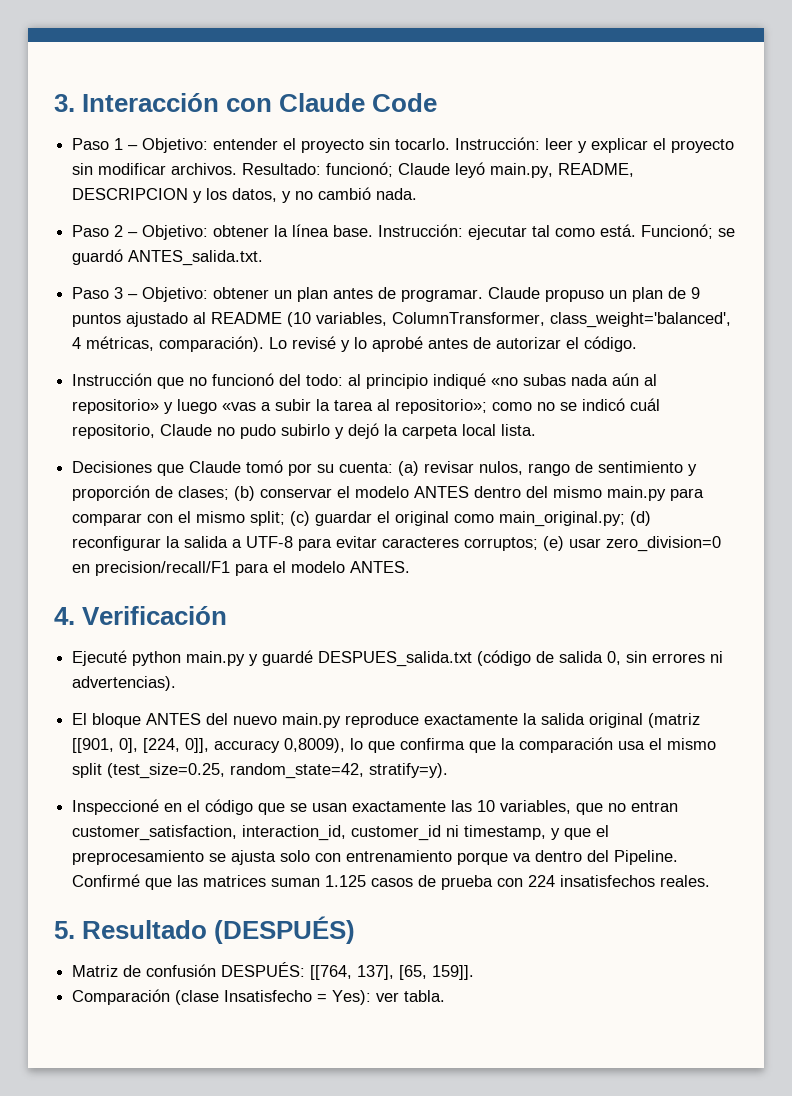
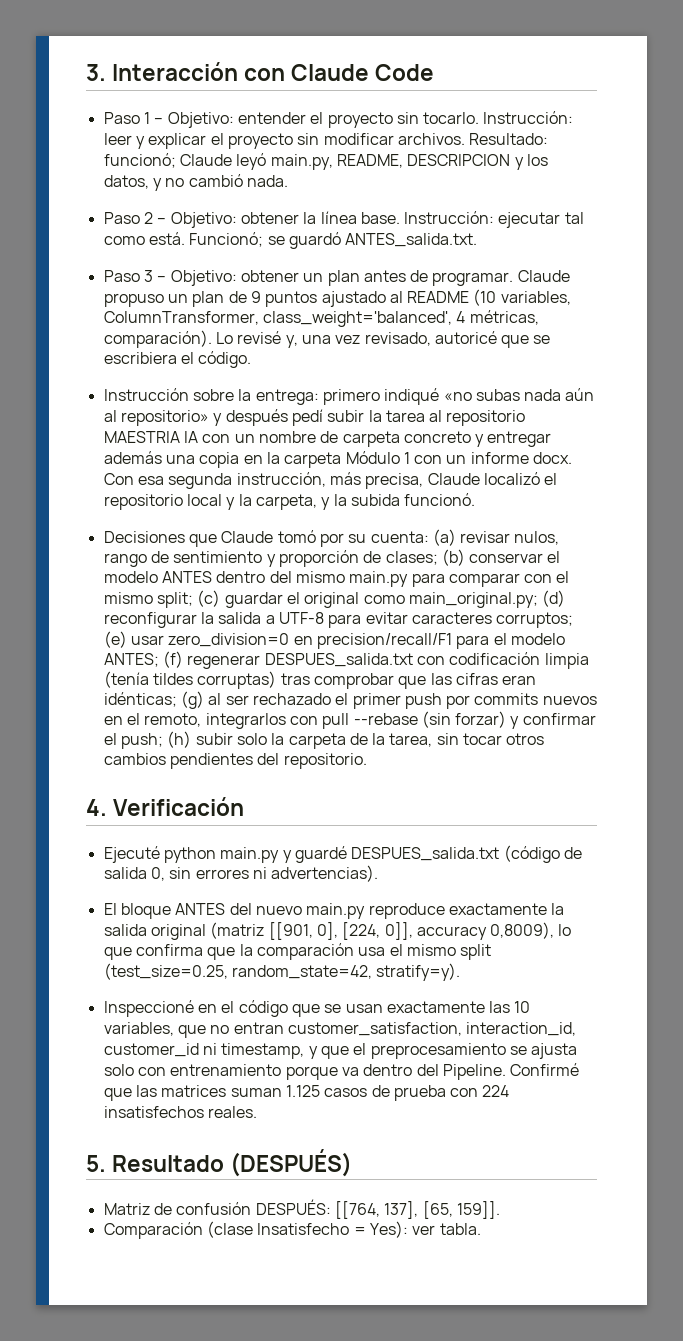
- Lo revisé y lo aprobé antes de autorizar el código.
- Instrucción que no funcionó del todo: al principio indiqué «no subas nada aún al repositorio» y luego «vas a subir la tarea al repositorio»; como no se indicó cuál repositorio, Claude no pudo subirlo y dejó la carpeta local lista.
+ Lo revisé y, una vez revisado, autoricé que se escribiera el código.
+ Instrucción sobre la entrega: primero indiqué «no subas nada aún al repositorio» y después pedí subir la tarea al repositorio MAESTRIA IA con un nombre de carpeta concreto y entregar además una copia en la carpeta Módulo 1 con un informe docx. Con esa segunda instrucción, más precisa, Claude localizó el repositorio local y la carpeta, y la subida funcionó.
- Decisiones que Claude tomó por su cuenta: (a) revisar nulos, rango de sentimiento y proporción de clases; (b) conservar el modelo ANTES dentro del mismo main.py para comparar con el mismo split; (c) guardar el original como main_original.py; (d) reconfigurar la salida a UTF-8 para evitar caracteres corruptos; (e) usar zero_division=0 en precision/recall/F1 para el modelo ANTES.
+ Decisiones que Claude tomó por su cuenta: (a) revisar nulos, rango de sentimiento y proporción de clases; (b) conservar el modelo ANTES dentro del mismo main.py para comparar con el mismo split; (c) guardar el original como main_original.py; (d) reconfigurar la salida a UTF-8 para evitar caracteres corruptos; (e) usar zero_division=0 en precision/recall/F1 para el modelo ANTES; (f) regenerar DESPUES_salida.txt con codificación limpia (tenía tildes corruptas) tras comprobar que las cifras eran idénticas; (g) al ser rechazado el primer push por commits nuevos en el remoto, integrarlos con pull --rebase (sin forzar) y confirmar el push; (h) subir solo la carpeta de la tarea, sin tocar otros cambios pendientes del repositorio.

